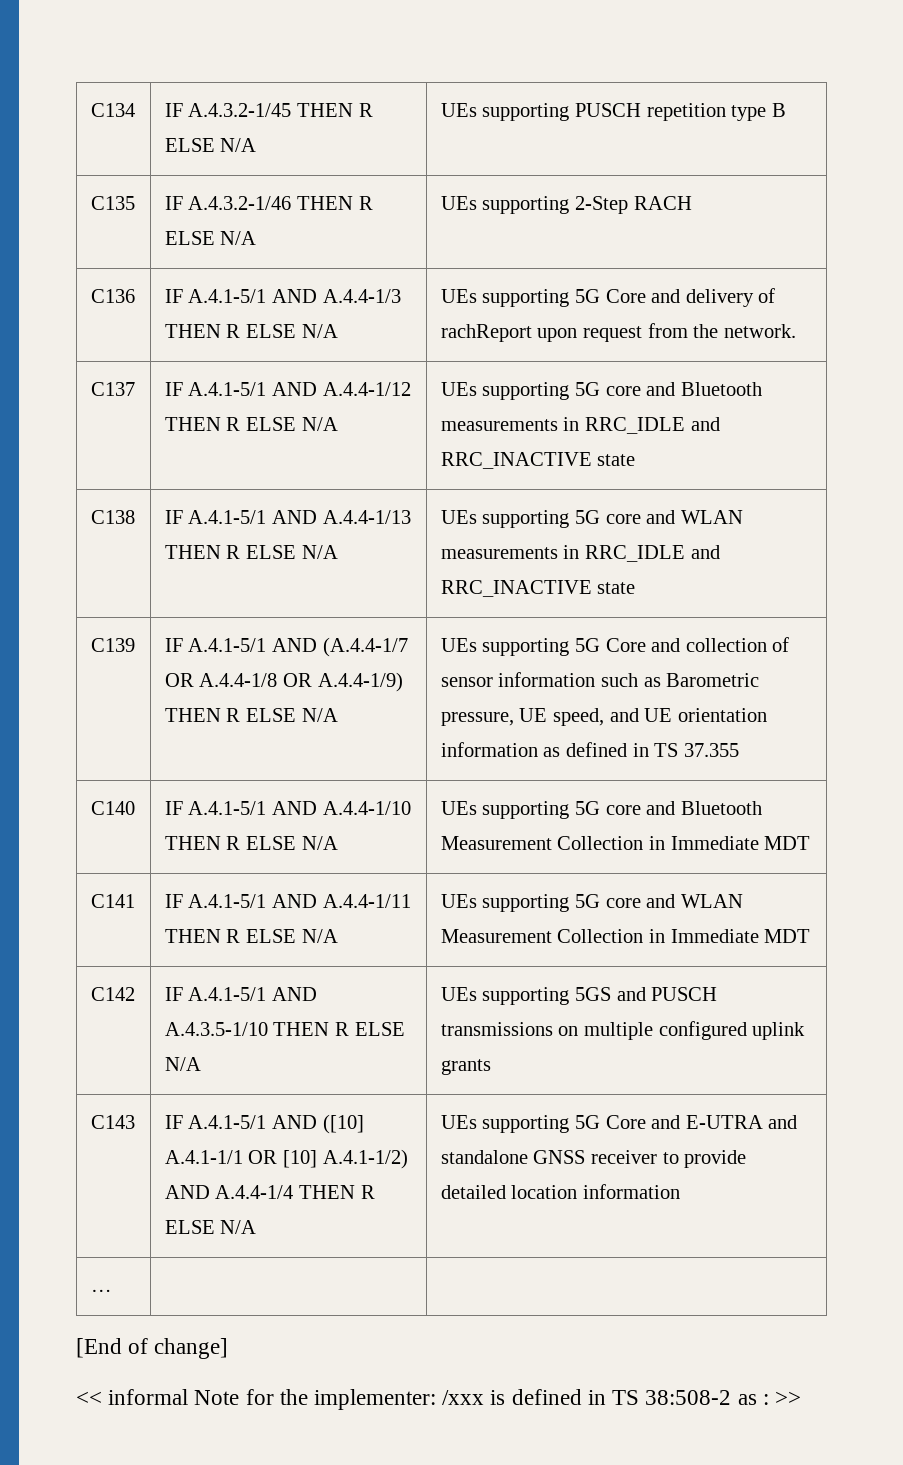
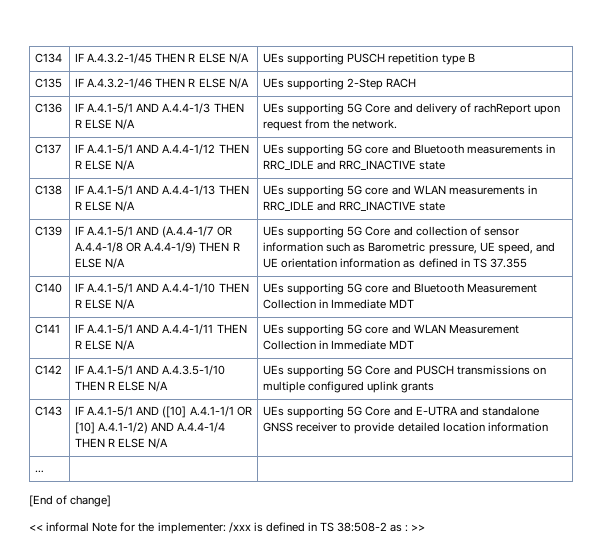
- C142 | IF A.4.1-5/1 AND A.4.3.5-1/10 THEN R ELSE N/A | UEs supporting 5GS and PUSCH transmissions on multiple configured uplink grants
+ C142 | IF A.4.1-5/1 AND A.4.3.5-1/10 THEN R ELSE N/A | UEs supporting 5G Core and PUSCH transmissions on multiple configured uplink grants

